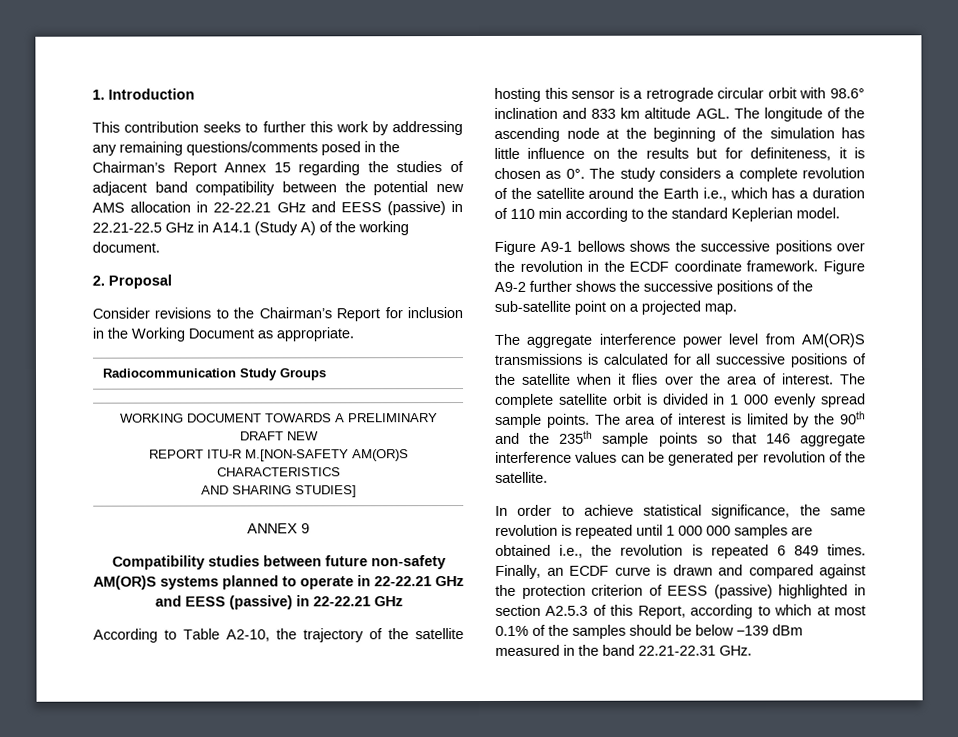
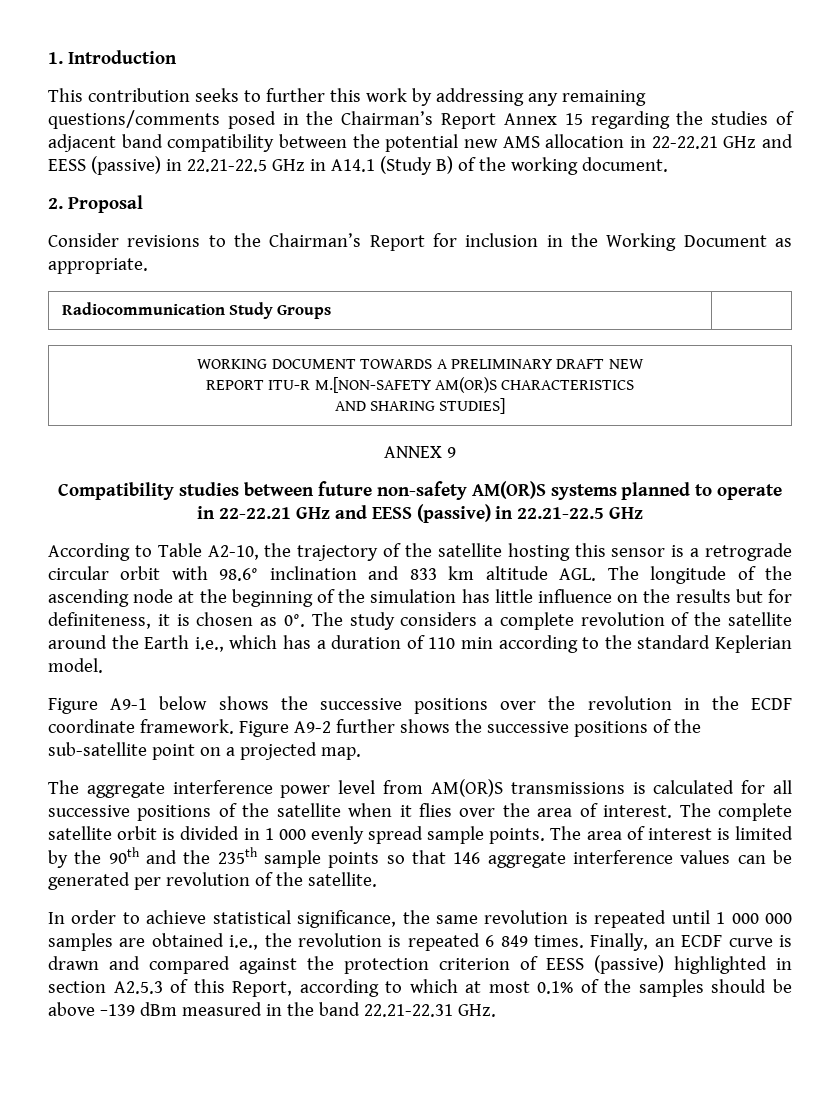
- This contribution seeks to further this work by addressing any remaining questions/comments posed in the Chairman’s Report Annex 15 regarding the studies of adjacent band compatibility between the potential new AMS allocation in 22-22.21 GHz and EESS (passive) in 22.21-22.5 GHz in A14.1 (Study A) of the working document.
+ This contribution seeks to further this work by addressing any remaining questions/comments posed in the Chairman’s Report Annex 15 regarding the studies of adjacent band compatibility between the potential new AMS allocation in 22-22.21 GHz and EESS (passive) in 22.21-22.5 GHz in A14.1 (Study B) of the working document.
- Compatibility studies between future non-safety AM(OR)S systems planned to operate in 22-22.21 GHz and EESS (passive) in 22-22.21 GHz
+ Compatibility studies between future non-safety AM(OR)S systems planned to operate in 22-22.21 GHz and EESS (passive) in 22.21-22.5 GHz
- Figure A9-1 bellows shows the successive positions over the revolution in the ECDF coordinate framework.
+ Figure A9-1 below shows the successive positions over the revolution in the ECDF coordinate framework.
- Finally, an ECDF curve is drawn and compared against the protection criterion of EESS (passive) highlighted in section A2.5.3 of this Report, according to which at most 0.1% of the samples should be below −139 dBm measured in the band 22.21-22.31 GHz.
+ Finally, an ECDF curve is drawn and compared against the protection criterion of EESS (passive) highlighted in section A2.5.3 of this Report, according to which at most 0.1% of the samples should be above −139 dBm measured in the band 22.21-22.31 GHz.

